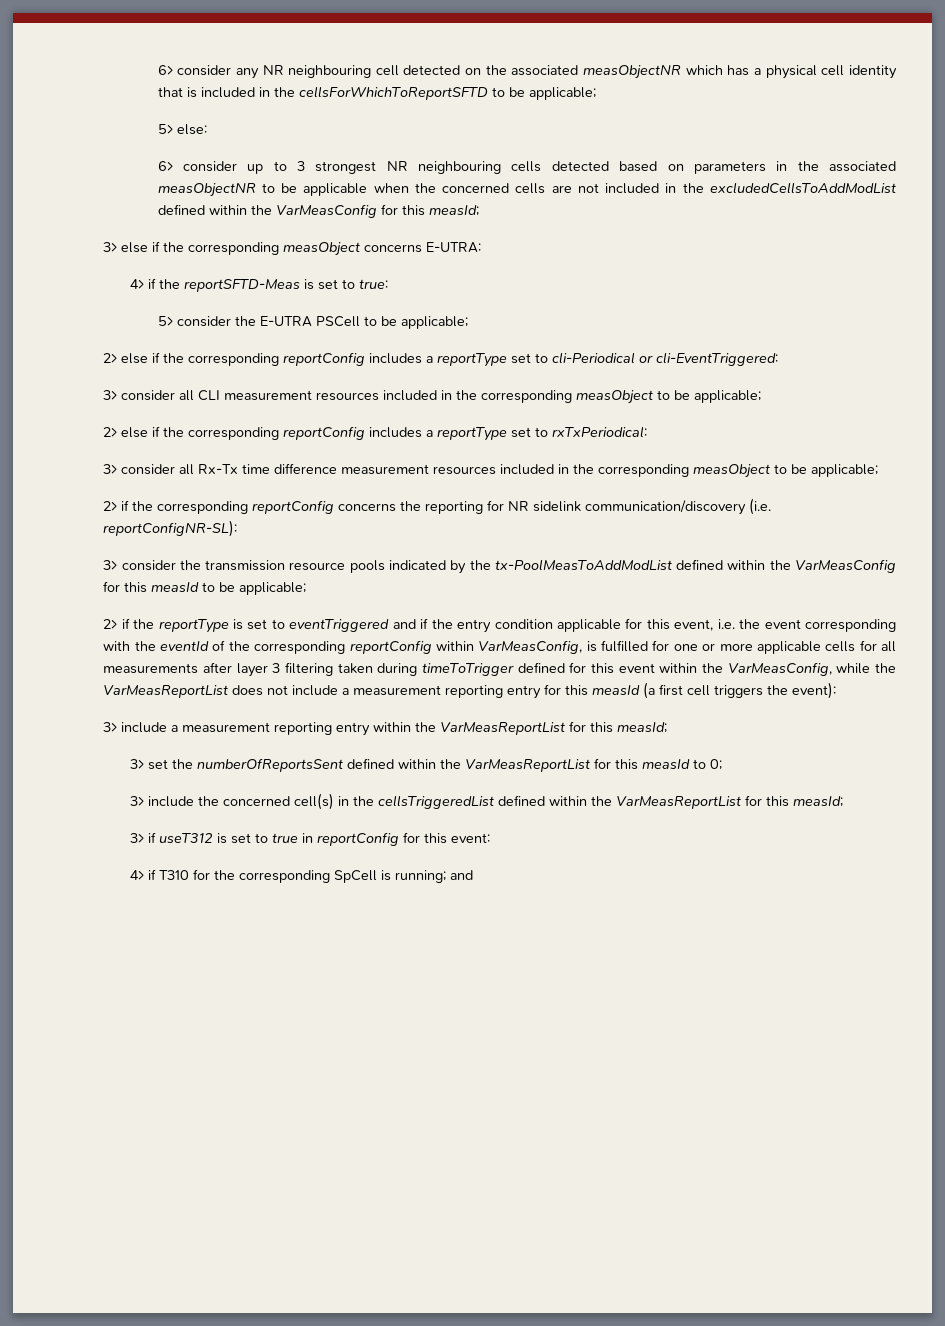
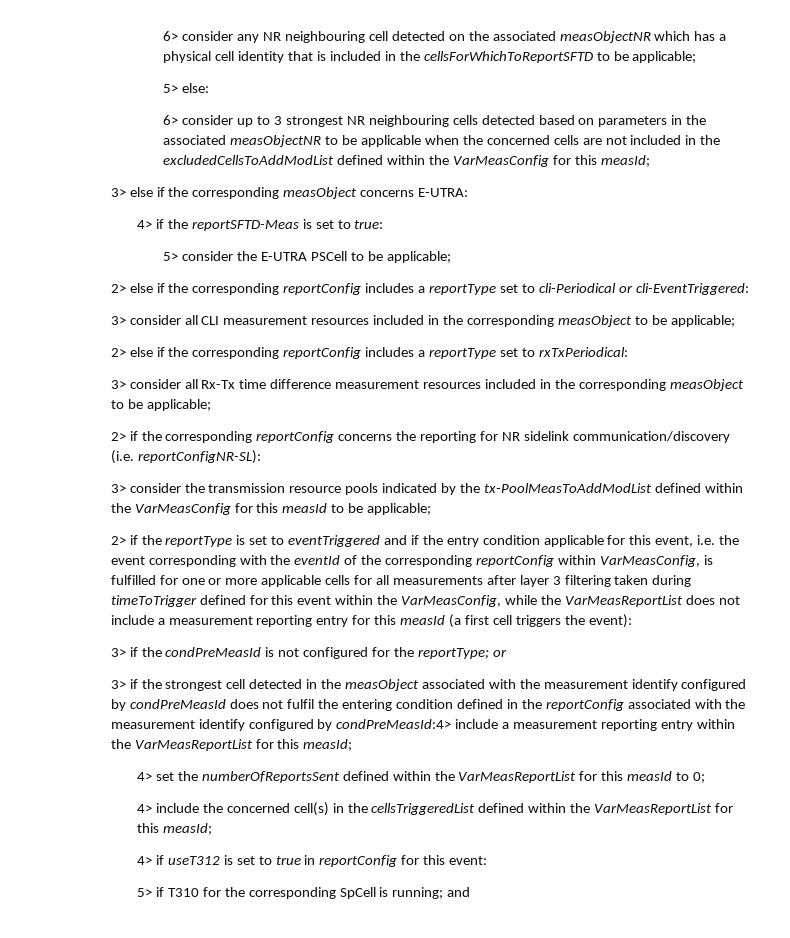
- 3> include a measurement reporting entry within the VarMeasReportList for this measId;
+ 3> if the condPreMeasId is not configured for the reportType; or
+ 3> if the strongest cell detected in the measObject associated with the measurement identify configured by condPreMeasId does not fulfil the entering condition defined in the reportConfig associated with the measurement identify configured by condPreMeasId:4> include a measurement reporting entry within the VarMeasReportList for this measId;
- 3> set the numberOfReportsSent defined within the VarMeasReportList for this measId to 0;
+ 4> set the numberOfReportsSent defined within the VarMeasReportList for this measId to 0;
- 3> include the concerned cell(s) in the cellsTriggeredList defined within the VarMeasReportList for this measId;
+ 4> include the concerned cell(s) in the cellsTriggeredList defined within the VarMeasReportList for this measId;
- 3> if useT312 is set to true in reportConfig for this event:
+ 4> if useT312 is set to true in reportConfig for this event:
- 4> if T310 for the corresponding SpCell is running; and
+ 5> if T310 for the corresponding SpCell is running; and

